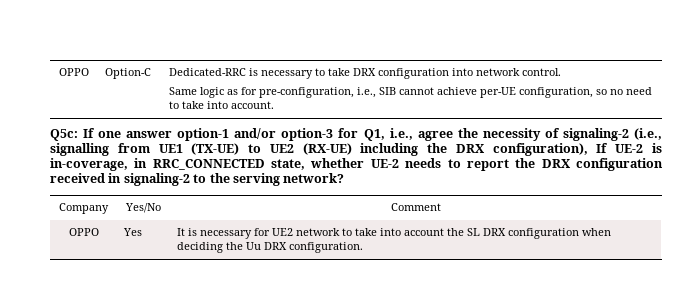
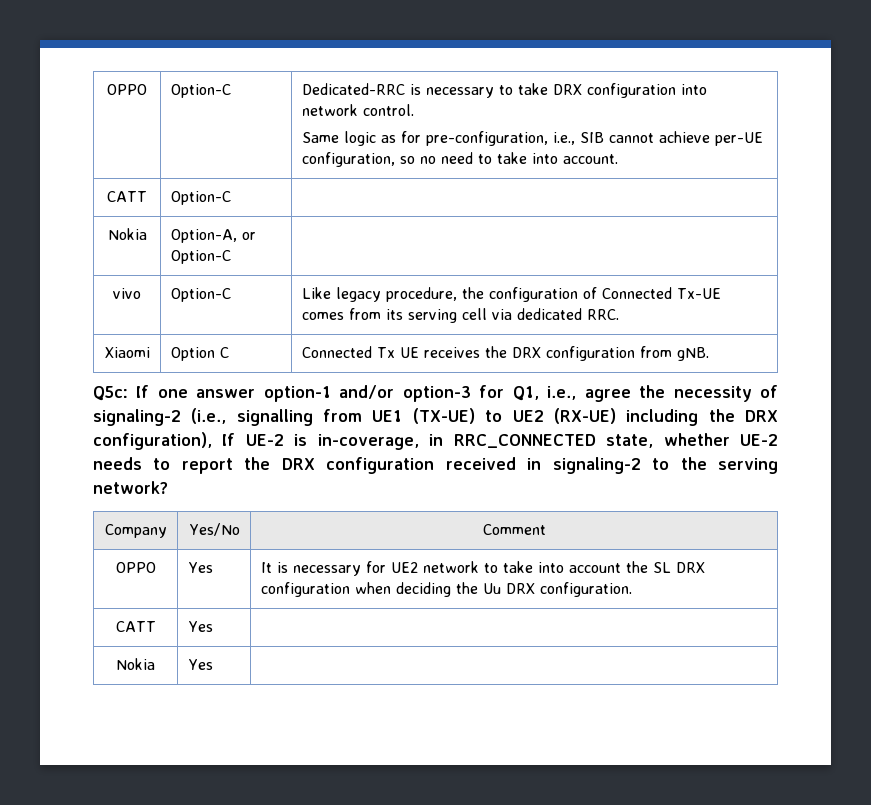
+ CATT | Option-C |
+ Nokia | Option-A, or Option-C |
+ vivo | Option-C | Like legacy procedure, the configuration of Connected Tx-UE comes from its serving cell via dedicated RRC.
+ Xiaomi | Option C | Connected Tx UE receives the DRX configuration from gNB.
+ CATT | Yes |
+ Nokia | Yes |

